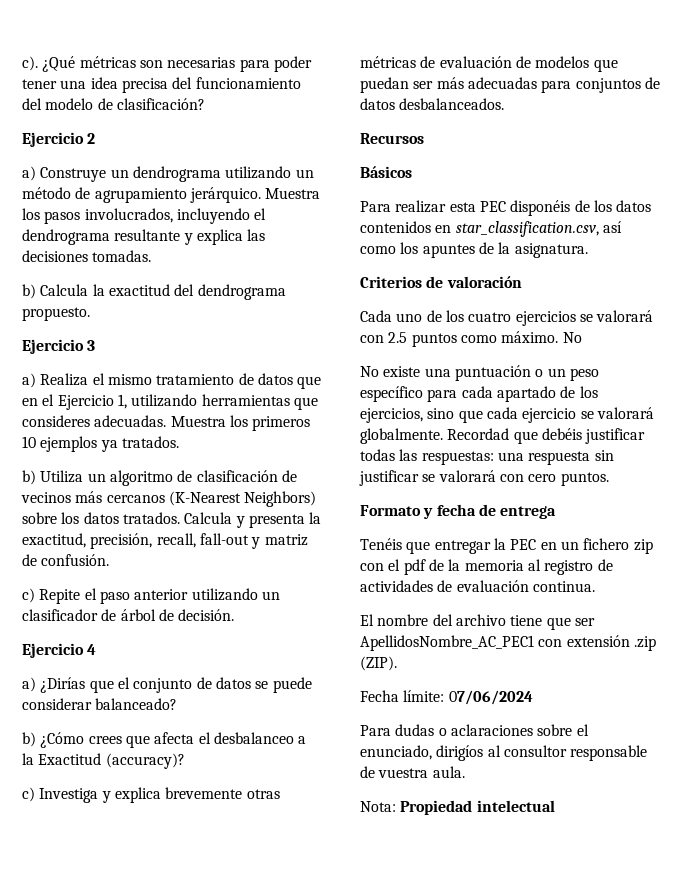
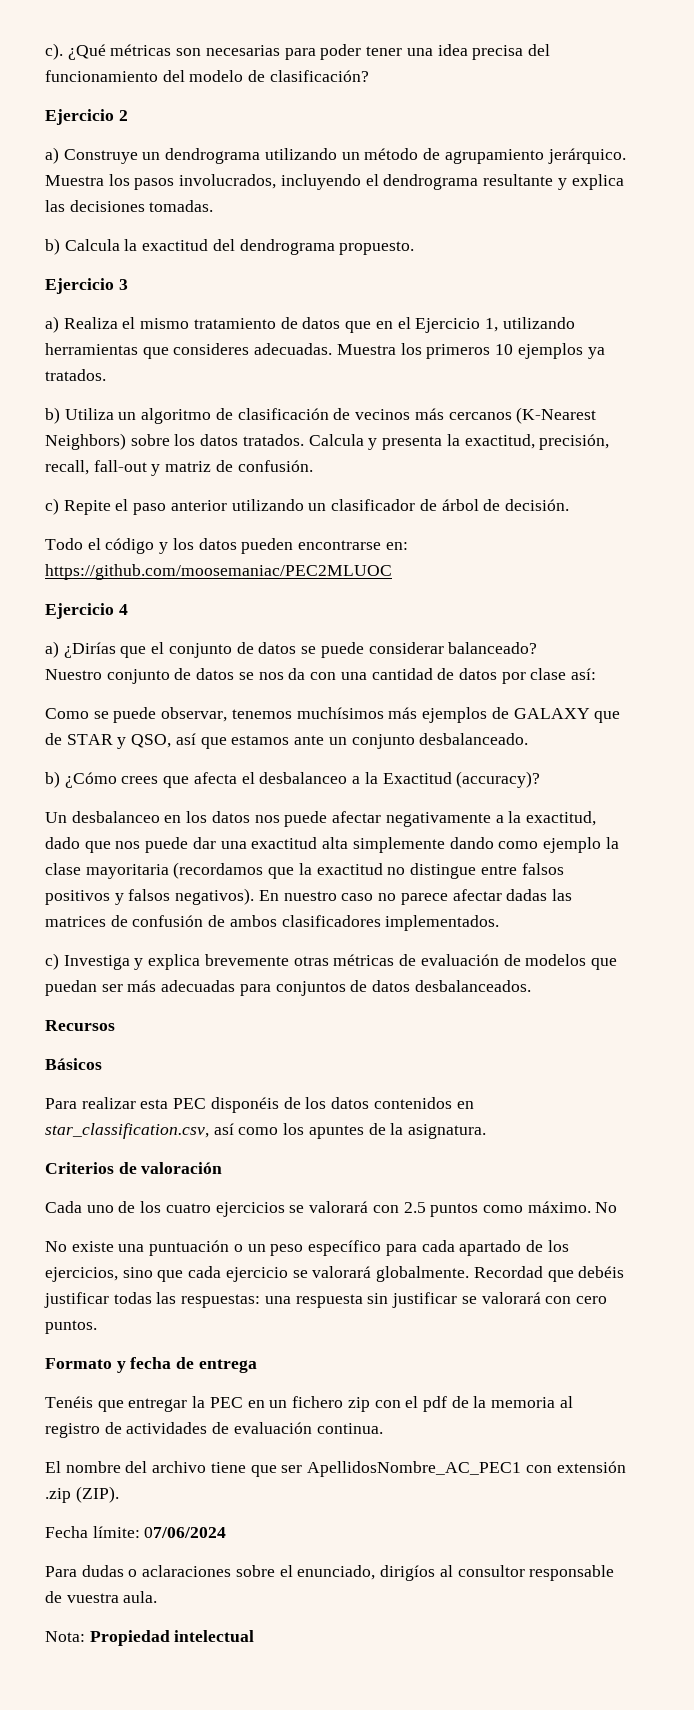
+ Todo el código y los datos pueden encontrarse en: https://github.com/moosemaniac/PEC2MLUOC
+ Nuestro conjunto de datos se nos da con una cantidad de datos por clase así:
+ Como se puede observar, tenemos muchísimos más ejemplos de GALAXY que de STAR y QSO, así que estamos ante un conjunto desbalanceado.
+ Un desbalanceo en los datos nos puede afectar negativamente a la exactitud, dado que nos puede dar una exactitud alta simplemente dando como ejemplo la clase mayoritaria (recordamos que la exactitud no distingue entre falsos positivos y falsos negativos). En nuestro caso no parece afectar dadas las matrices de confusión de ambos clasificadores implementados.

